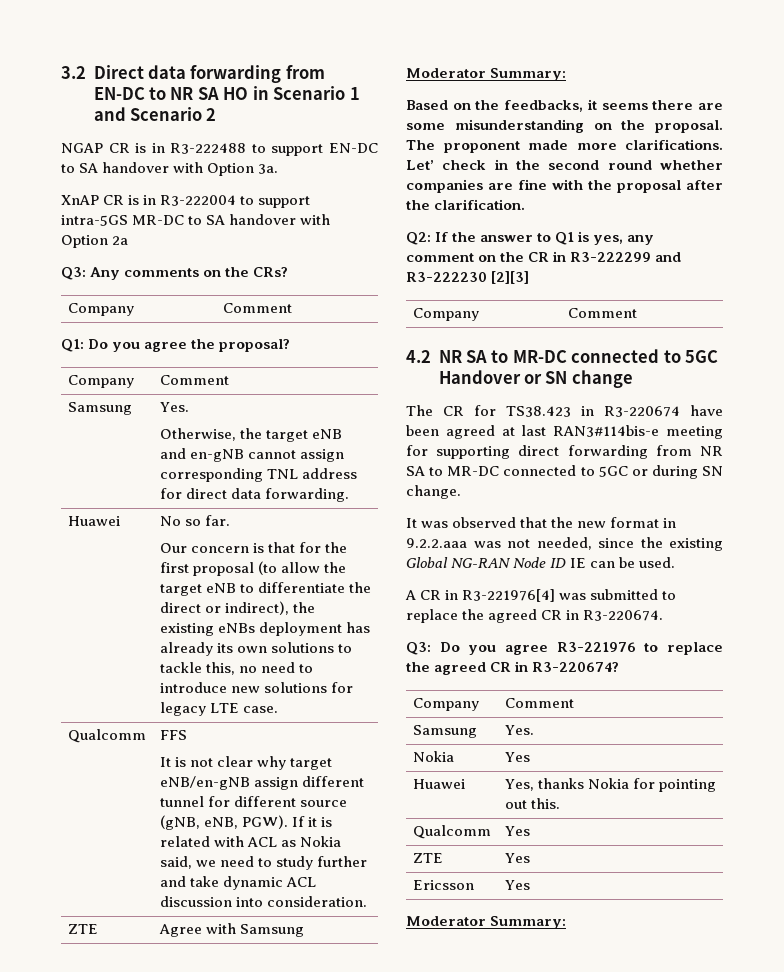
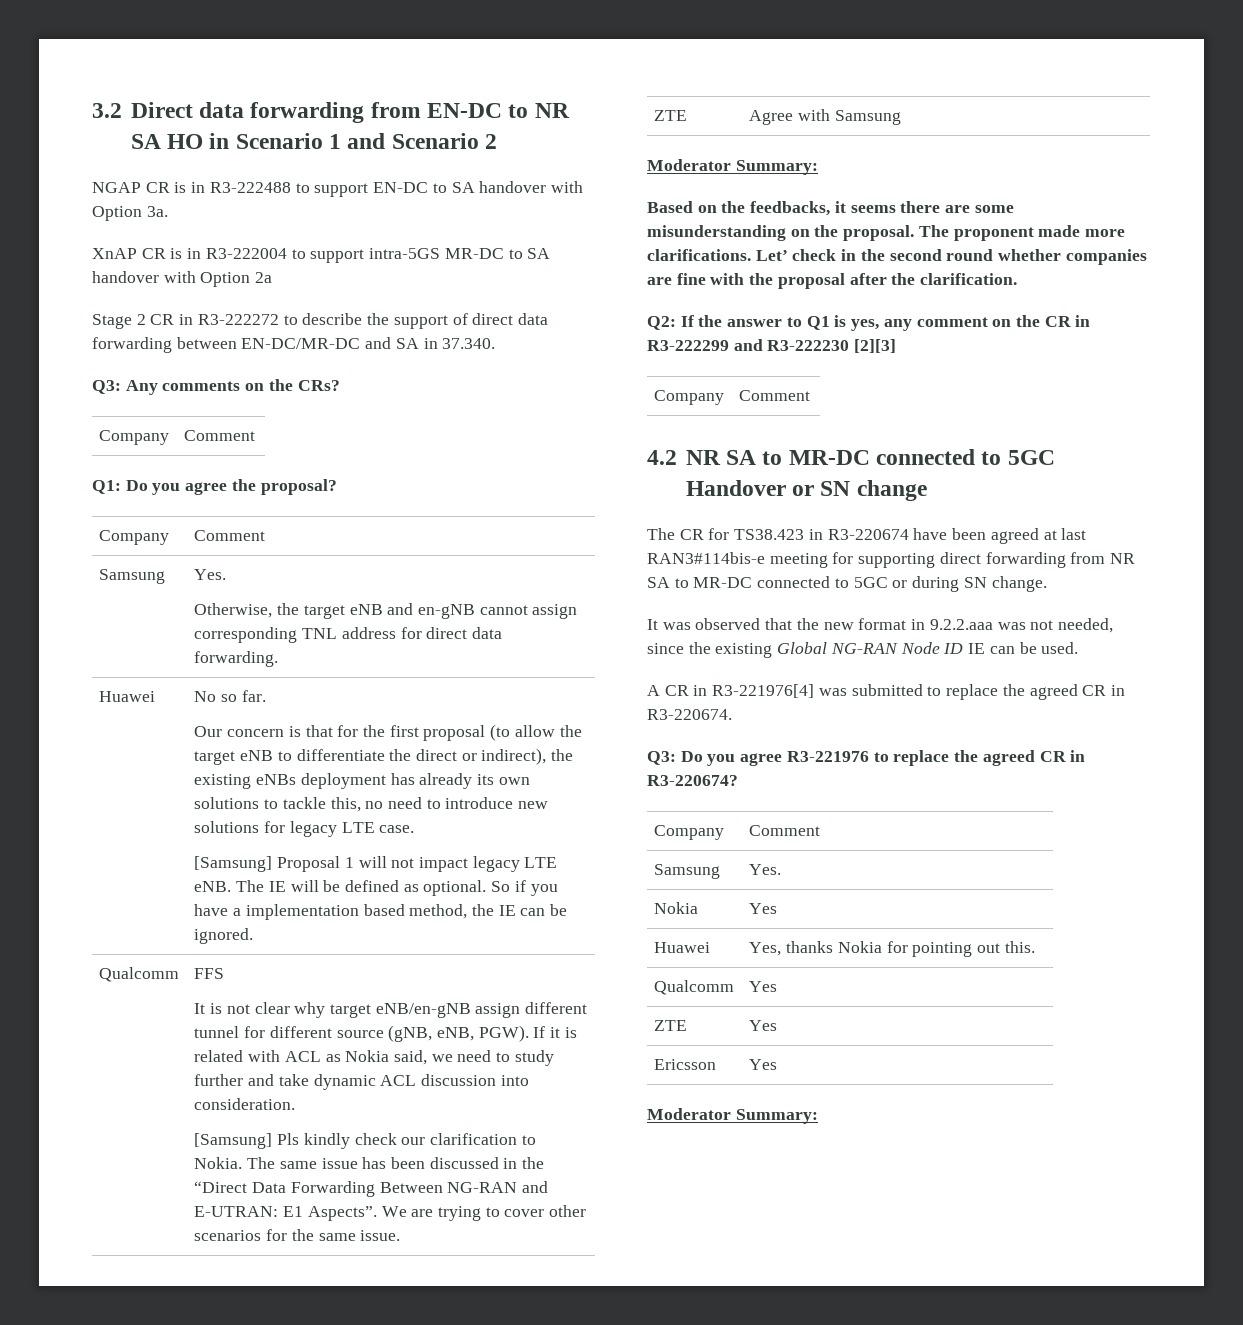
+ Stage 2 CR in R3-222272 to describe the support of direct data forwarding between EN-DC/MR-DC and SA in 37.340.
+ [Samsung] Proposal 1 will not impact legacy LTE eNB. The IE will be defined as optional. So if you have a implementation based method, the IE can be ignored.
+ [Samsung] Pls kindly check our clarification to Nokia. The same issue has been discussed in the “Direct Data Forwarding Between NG-RAN and E-UTRAN: E1 Aspects”. We are trying to cover other scenarios for the same issue.

